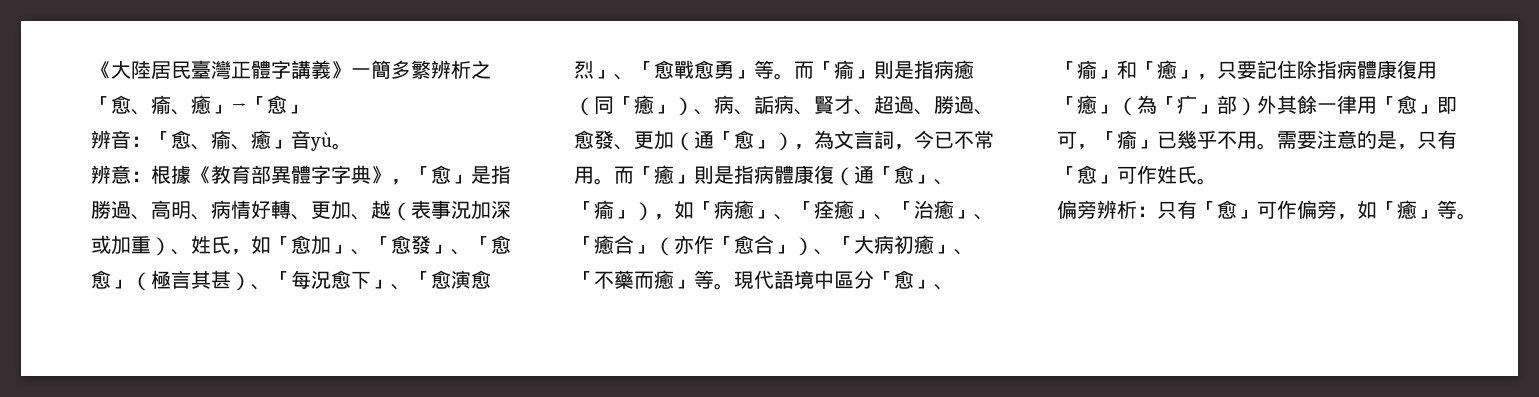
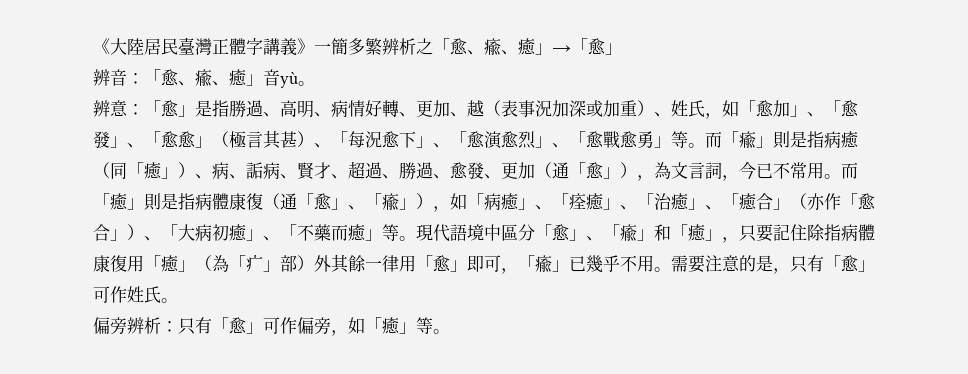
- 辨意：根據《教育部異體字字典》，「愈」是指勝過、高明、病情好轉、更加、越（表事況加深或加重）、姓氏，如「愈加」、「愈發」、「愈愈」（極言其甚）、「每況愈下」、「愈演愈烈」、「愈戰愈勇」等。
+ 辨意：「愈」是指勝過、高明、病情好轉、更加、越（表事況加深或加重）、姓氏，如「愈加」、「愈發」、「愈愈」（極言其甚）、「每況愈下」、「愈演愈烈」、「愈戰愈勇」等。

